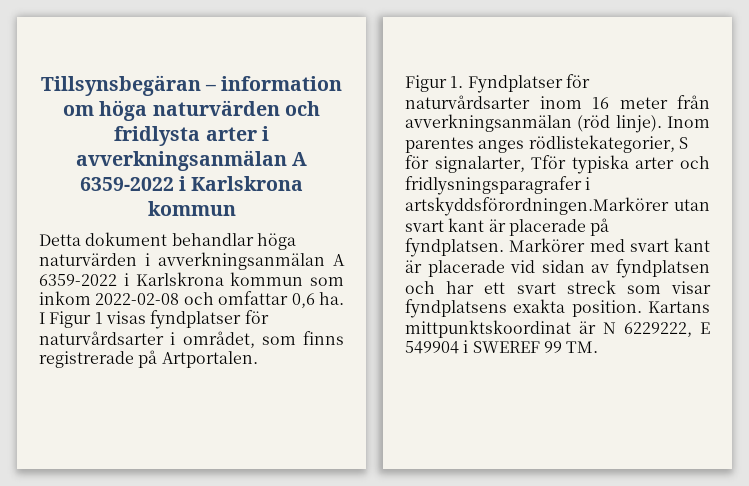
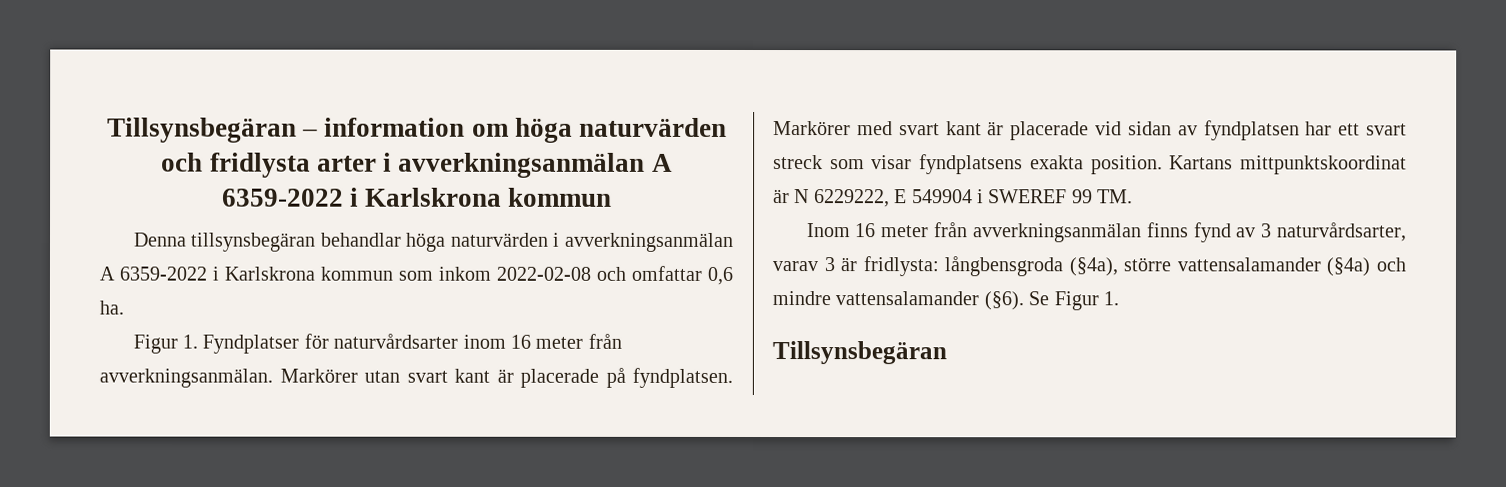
- Detta dokument behandlar höga naturvärden i avverkningsanmälan A 6359-2022 i Karlskrona kommun som inkom 2022-02-08 och omfattar 0,6 ha. I Figur 1 visas fyndplatser för naturvårdsarter i området, som finns registrerade på Artportalen.
+ Denna tillsynsbegäran behandlar höga naturvärden i avverkningsanmälan A 6359-2022 i Karlskrona kommun som inkom 2022-02-08 och omfattar 0,6 ha.
- Figur 1. Fyndplatser för naturvårdsarter inom 16 meter från avverkningsanmälan (röd linje). Inom parentes anges rödlistekategorier, S för signalarter, Tför typiska arter och fridlysningsparagrafer i artskyddsförordningen.Markörer utan svart kant är placerade på fyndplatsen.
+ Figur 1. Fyndplatser för naturvårdsarter inom 16 meter från avverkningsanmälan. Markörer utan svart kant är placerade på fyndplatsen.
- Markörer med svart kant är placerade vid sidan av fyndplatsen och har ett svart streck som visar fyndplatsens exakta position.
+ Markörer med svart kant är placerade vid sidan av fyndplatsen har ett svart streck som visar fyndplatsens exakta position.
+ Inom 16 meter från avverkningsanmälan finns fynd av 3 naturvårdsarter, varav 3 är fridlysta: långbensgroda (§4a), större vattensalamander (§4a) och mindre vattensalamander (§6). Se Figur 1.
+ Tillsynsbegäran

